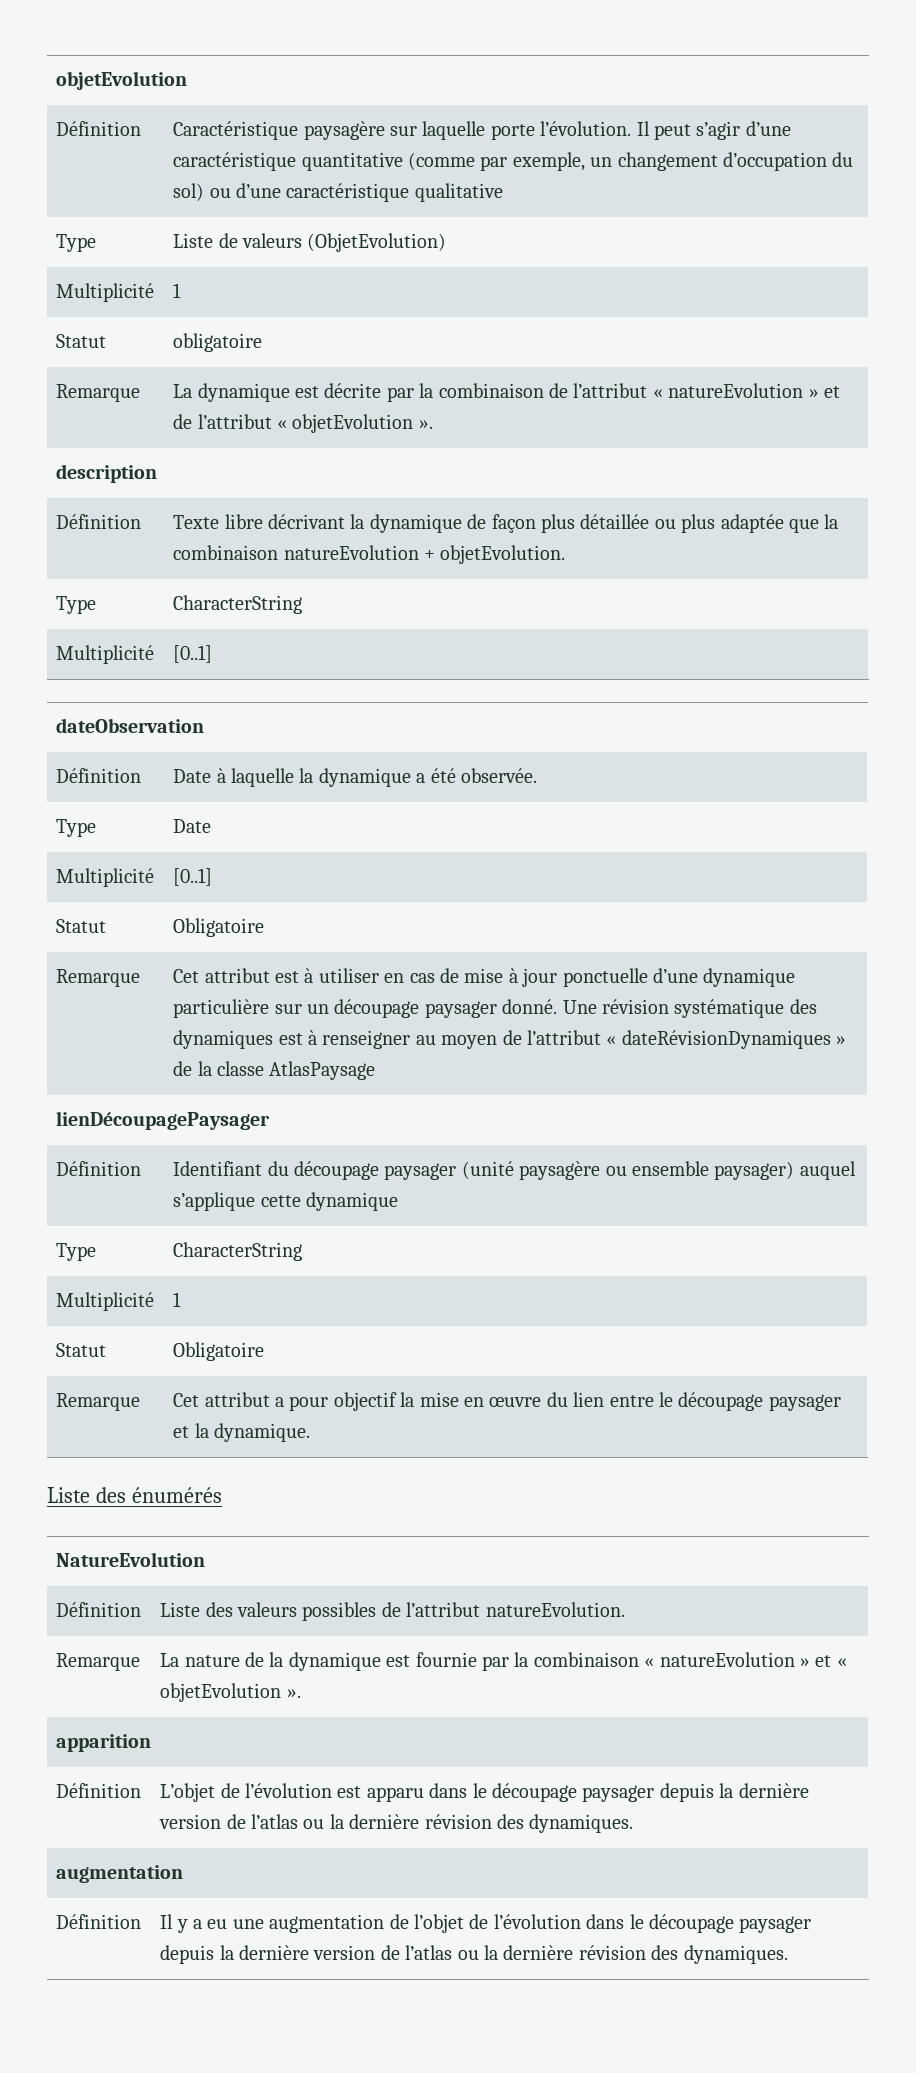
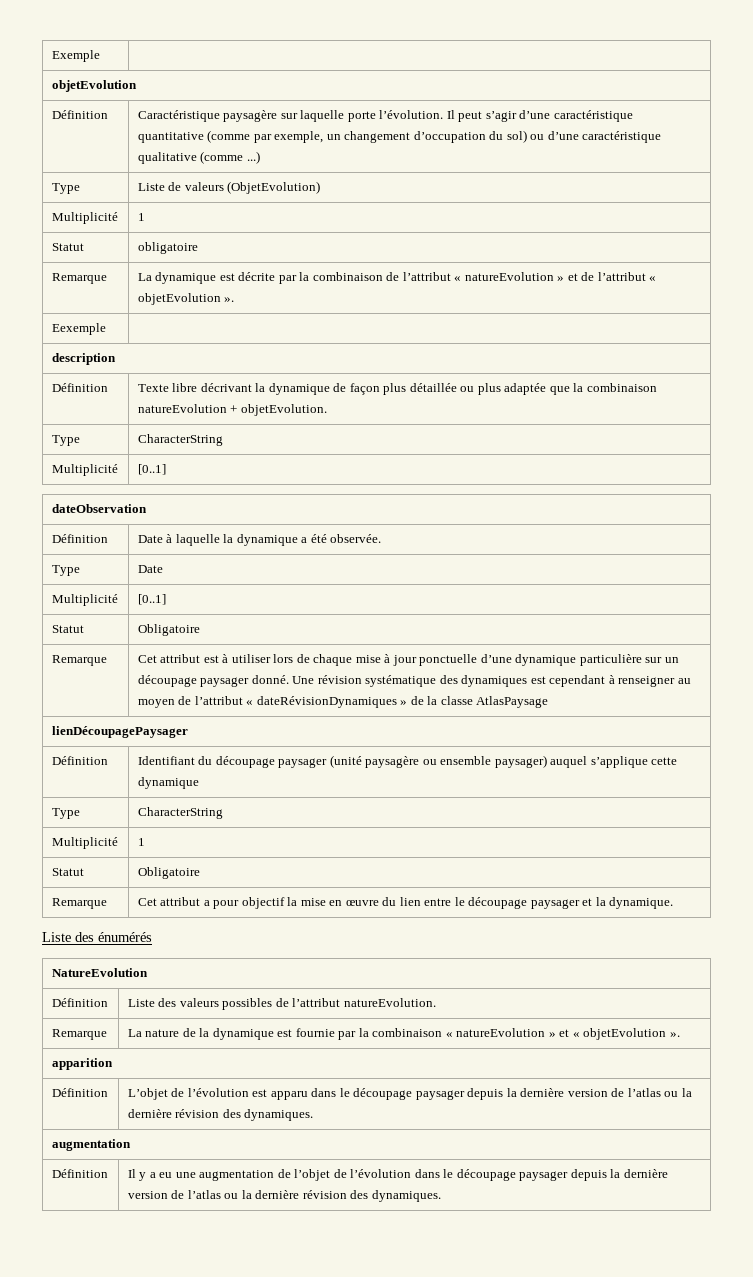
+ Exemple |
- Définition | Caractéristique paysagère sur laquelle porte l’évolution. Il peut s’agir d’une caractéristique quantitative (comme par exemple, un changement d’occupation du sol) ou d’une caractéristique qualitative
+ Définition | Caractéristique paysagère sur laquelle porte l’évolution. Il peut s’agir d’une caractéristique quantitative (comme par exemple, un changement d’occupation du sol) ou d’une caractéristique qualitative (comme ...)
+ Eexemple |
- Cet attribut est à utiliser en cas de mise à jour ponctuelle d’une dynamique particulière sur un découpage paysager donné.
+ Cet attribut est à utiliser lors de chaque mise à jour ponctuelle d’une dynamique particulière sur un découpage paysager donné.
- Une révision systématique des dynamiques est à renseigner au moyen de l’attribut « dateRévisionDynamiques » de la classe AtlasPaysage
+ Une révision systématique des dynamiques est cependant à renseigner au moyen de l’attribut « dateRévisionDynamiques » de la classe AtlasPaysage

